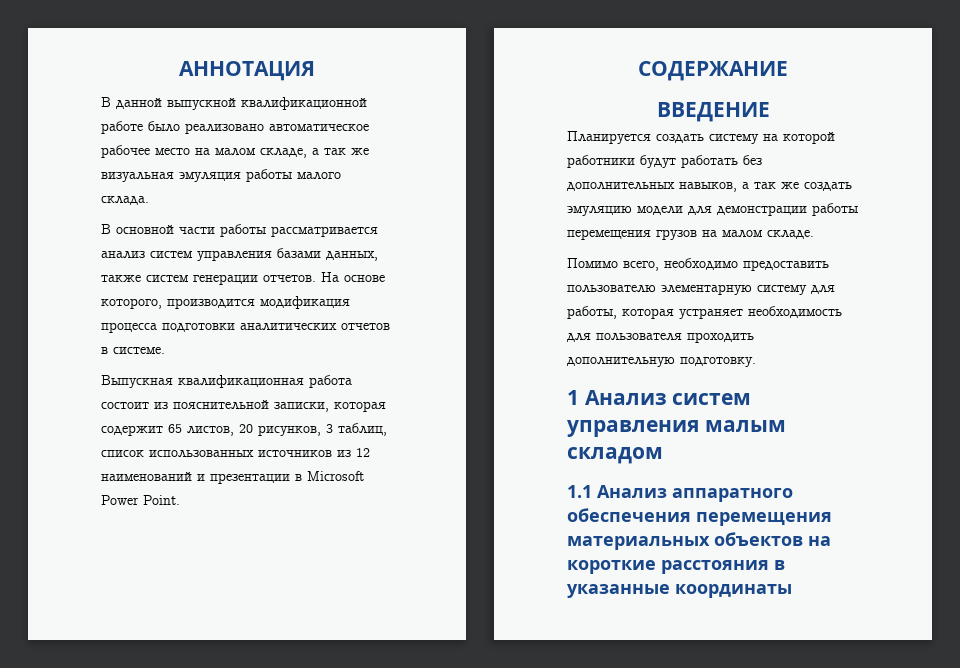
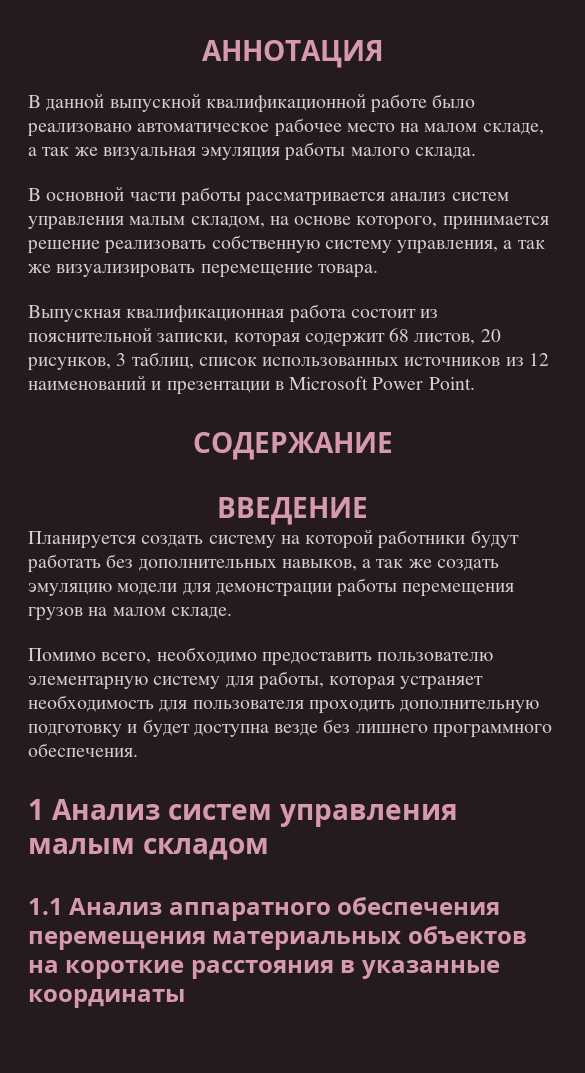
- В основной части работы рассматривается анализ систем управления базами данных, также систем генерации отчетов. На основе которого, производится модификация процесса подготовки аналитических отчетов в системе.
+ В основной части работы рассматривается анализ систем управления малым складом, на основе которого, принимается решение реализовать собственную систему управления, а так же визуализировать перемещение товара.
- Выпускная квалификационная работа состоит из пояснительной записки, которая содержит 65 листов, 20 рисунков, 3 таблиц, список использованных источников из 12 наименований и презентации в Microsoft Power Point.
+ Выпускная квалификационная работа состоит из пояснительной записки, которая содержит 68 листов, 20 рисунков, 3 таблиц, список использованных источников из 12 наименований и презентации в Microsoft Power Point.
- Помимо всего, необходимо предоставить пользователю элементарную систему для работы, которая устраняет необходимость для пользователя проходить дополнительную подготовку.
+ Помимо всего, необходимо предоставить пользователю элементарную систему для работы, которая устраняет необходимость для пользователя проходить дополнительную подготовку и будет доступна везде без лишнего программного обеспечения.

